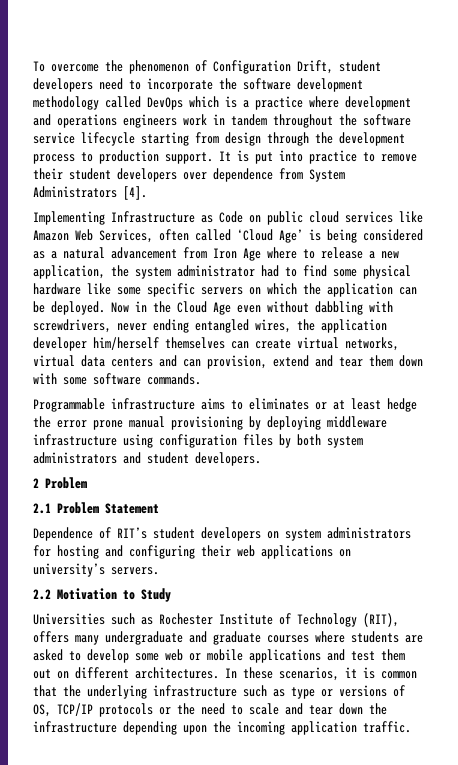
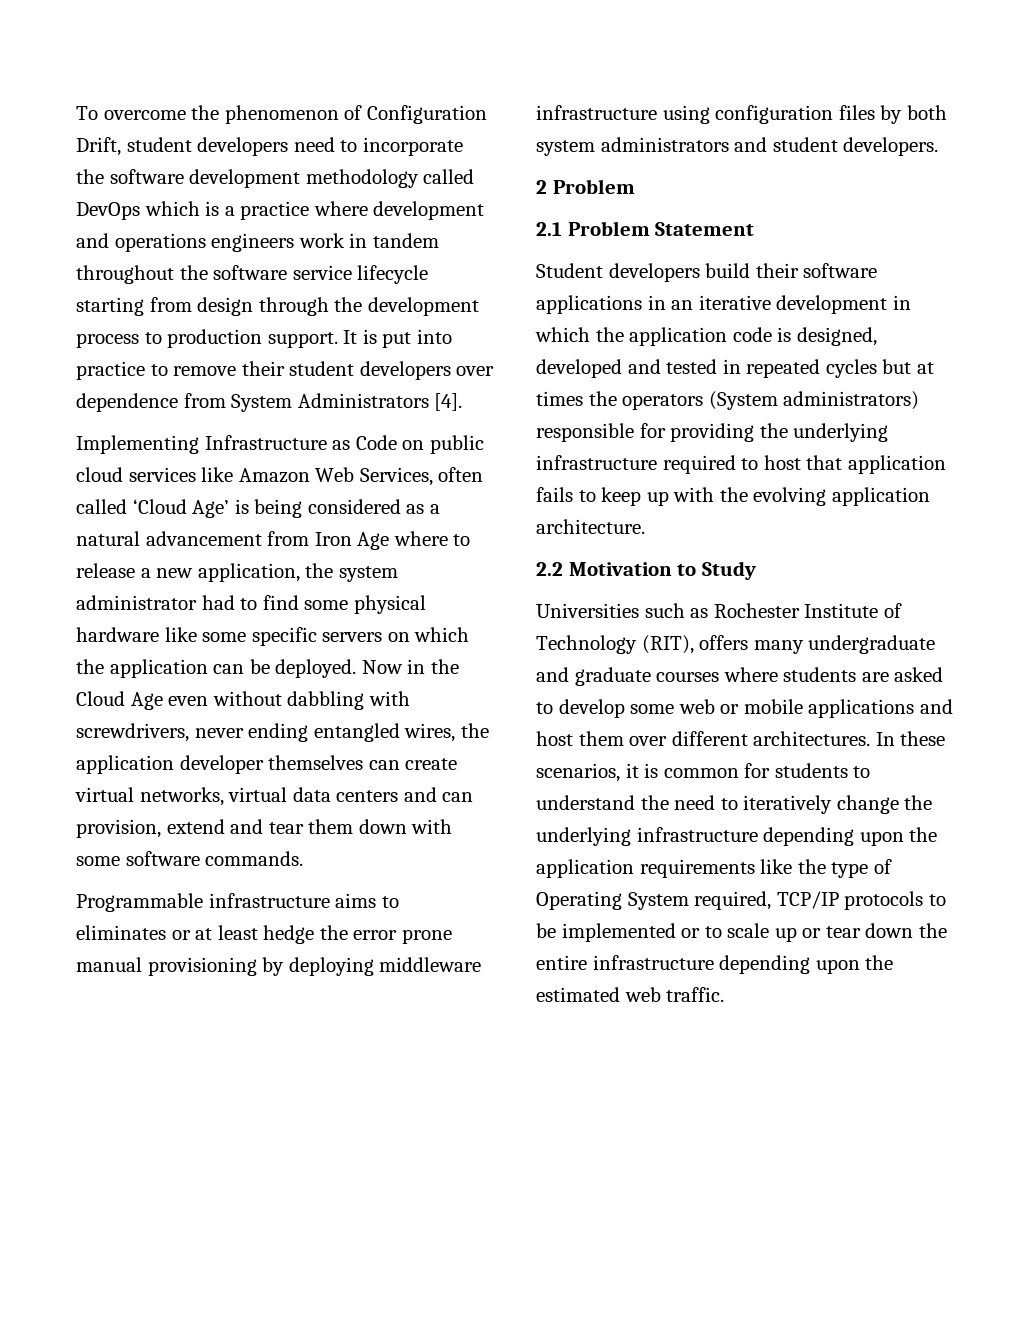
- Now in the Cloud Age even without dabbling with screwdrivers, never ending entangled wires, the application developer him/herself themselves can create virtual networks, virtual data centers and can provision, extend and tear them down with some software commands.
+ Now in the Cloud Age even without dabbling with screwdrivers, never ending entangled wires, the application developer themselves can create virtual networks, virtual data centers and can provision, extend and tear them down with some software commands.
- Dependence of RIT’s student developers on system administrators for hosting and configuring their web applications on university’s servers.
+ Student developers build their software applications in an iterative development in which the application code is designed, developed and tested in repeated cycles but at times the operators (System administrators) responsible for providing the underlying infrastructure required to host that application fails to keep up with the evolving application architecture.
- Universities such as Rochester Institute of Technology (RIT), offers many undergraduate and graduate courses where students are asked to develop some web or mobile applications and test them out on different architectures.
+ Universities such as Rochester Institute of Technology (RIT), offers many undergraduate and graduate courses where students are asked to develop some web or mobile applications and host them over different architectures.
- In these scenarios, it is common that the underlying infrastructure such as type or versions of OS, TCP/IP protocols or the need to scale and tear down the infrastructure depending upon the incoming application traffic.
+ In these scenarios, it is common for students to understand the need to iteratively change the underlying infrastructure depending upon the application requirements like the type of Operating System required, TCP/IP protocols to be implemented or to scale up or tear down the entire infrastructure depending upon the estimated web traffic.

